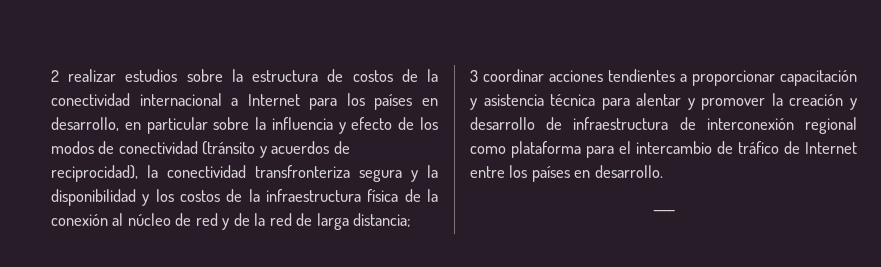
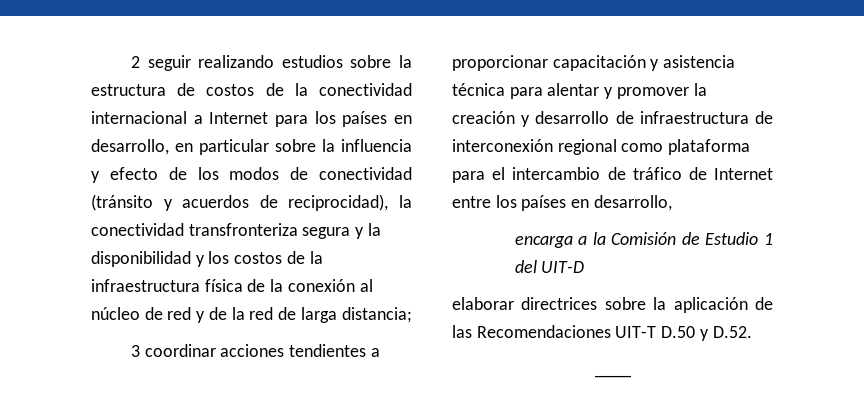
- 2 realizar estudios sobre la estructura de costos de la conectividad internacional a Internet para los países en desarrollo, en particular sobre la influencia y efecto de los modos de conectividad (tránsito y acuerdos de reciprocidad), la conectividad transfronteriza segura y la disponibilidad y los costos de la infraestructura física de la conexión al núcleo de red y de la red de larga distancia;
+ 2 seguir realizando estudios sobre la estructura de costos de la conectividad internacional a Internet para los países en desarrollo, en particular sobre la influencia y efecto de los modos de conectividad (tránsito y acuerdos de reciprocidad), la conectividad transfronteriza segura y la disponibilidad y los costos de la infraestructura física de la conexión al núcleo de red y de la red de larga distancia;
- 3 coordinar acciones tendientes a proporcionar capacitación y asistencia técnica para alentar y promover la creación y desarrollo de infraestructura de interconexión regional como plataforma para el intercambio de tráfico de Internet entre los países en desarrollo.
+ 3 coordinar acciones tendientes a proporcionar capacitación y asistencia técnica para alentar y promover la creación y desarrollo de infraestructura de interconexión regional como plataforma para el intercambio de tráfico de Internet entre los países en desarrollo,
+ encarga a la Comisión de Estudio 1 del UIT-D
+ elaborar directrices sobre la aplicación de las Recomendaciones UIT-T D.50 y D.52.

